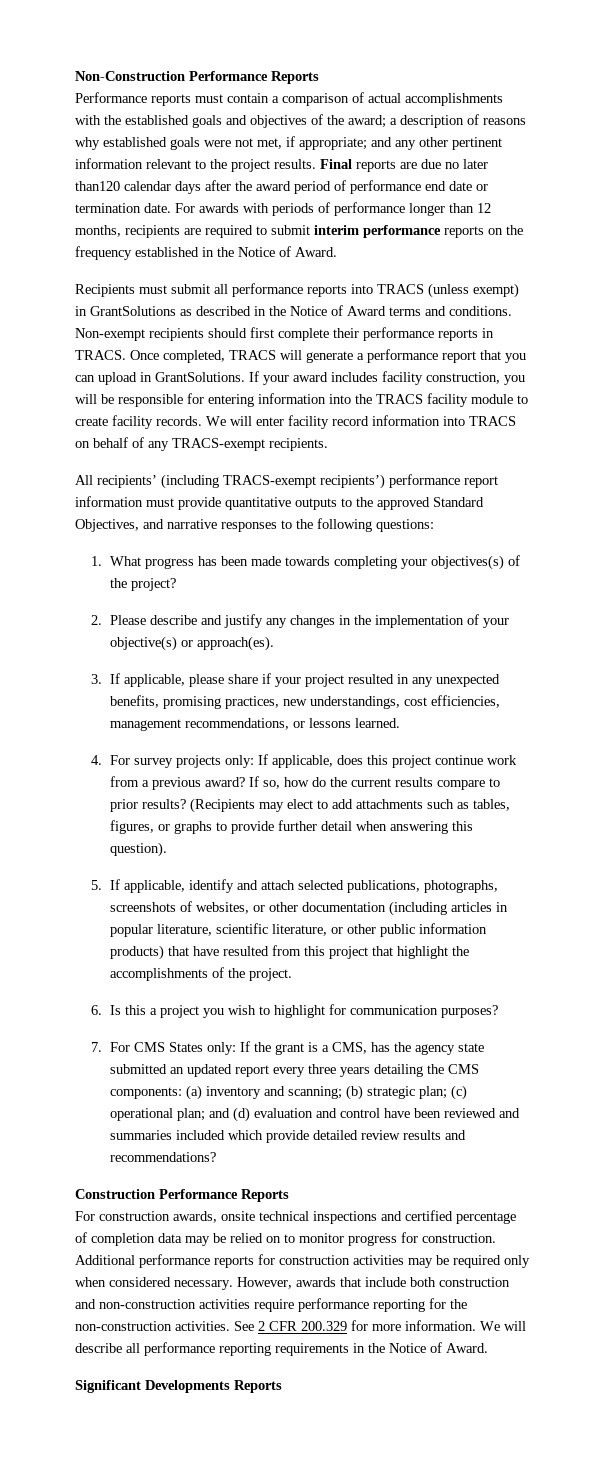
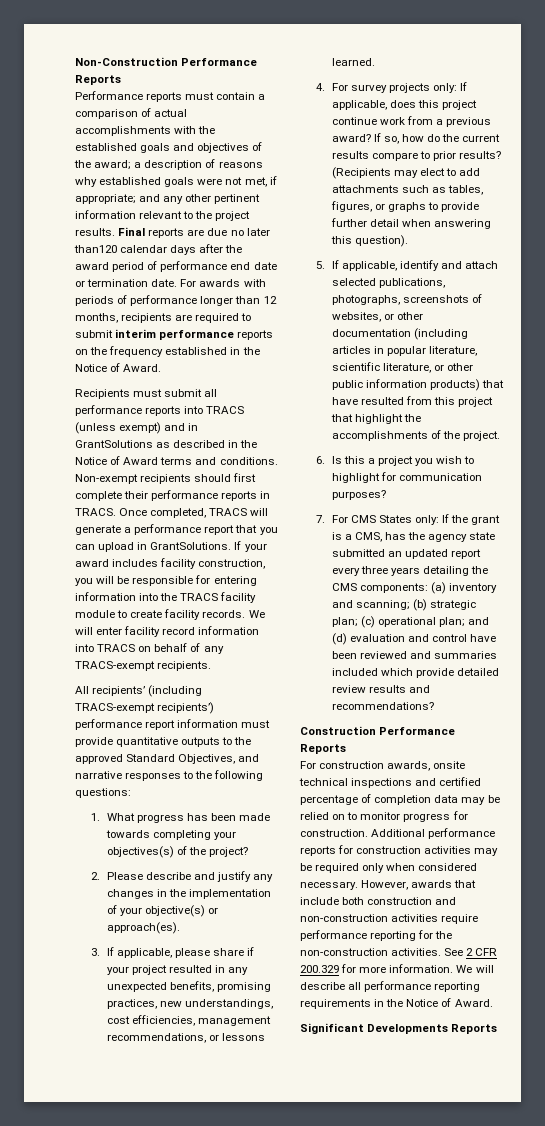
- Recipients must submit all performance reports into TRACS (unless exempt) in GrantSolutions as described in the Notice of Award terms and conditions.
+ Recipients must submit all performance reports into TRACS (unless exempt) and in GrantSolutions as described in the Notice of Award terms and conditions.

